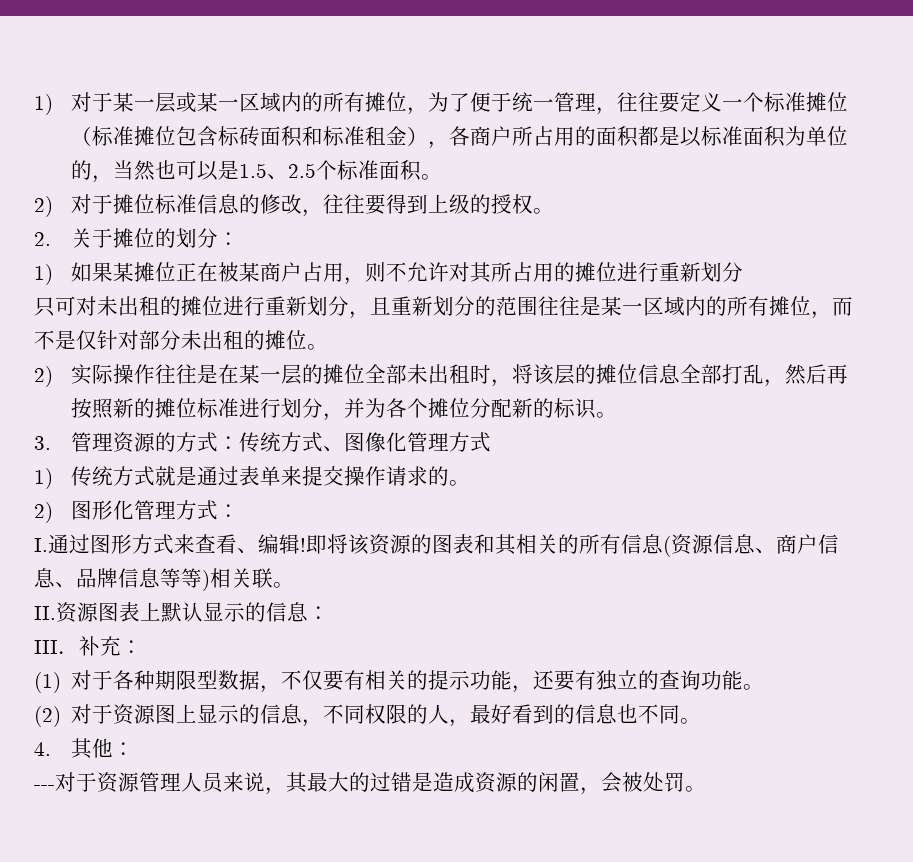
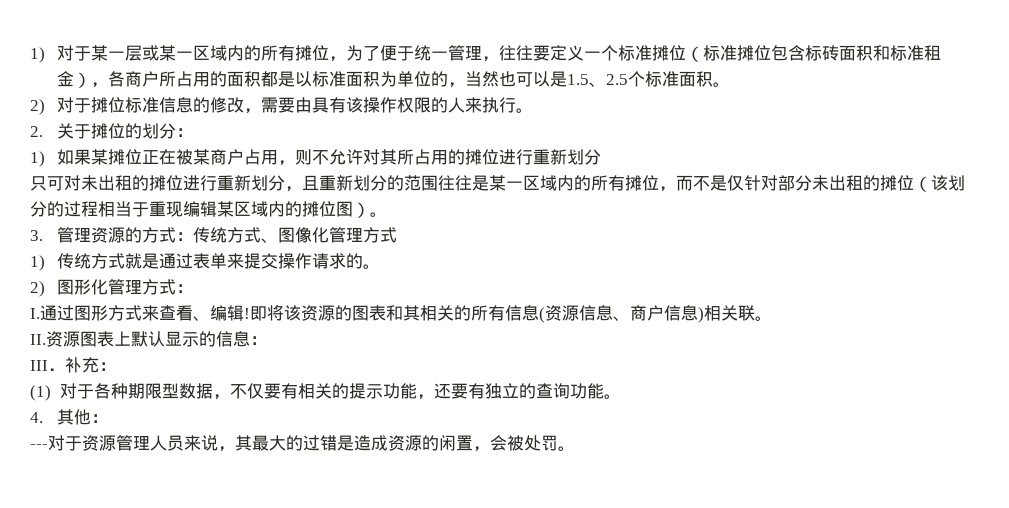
- 2)对于摊位标准信息的修改，往往要得到上级的授权。
+ 2)对于摊位标准信息的修改，需要由具有该操作权限的人来执行。
- 只可对未出租的摊位进行重新划分，且重新划分的范围往往是某一区域内的所有摊位，而不是仅针对部分未出租的摊位。
- 2)实际操作往往是在某一层的摊位全部未出租时，将该层的摊位信息全部打乱，然后再按照新的摊位标准进行划分，并为各个摊位分配新的标识。
+ 只可对未出租的摊位进行重新划分，且重新划分的范围往往是某一区域内的所有摊位，而不是仅针对部分未出租的摊位（该划分的过程相当于重现编辑某区域内的摊位图）。
- 即将该资源的图表和其相关的所有信息(资源信息、商户信息、品牌信息等等)相关联。
+ 即将该资源的图表和其相关的所有信息(资源信息、商户信息)相关联。
- (2)对于资源图上显示的信息，不同权限的人，最好看到的信息也不同。

